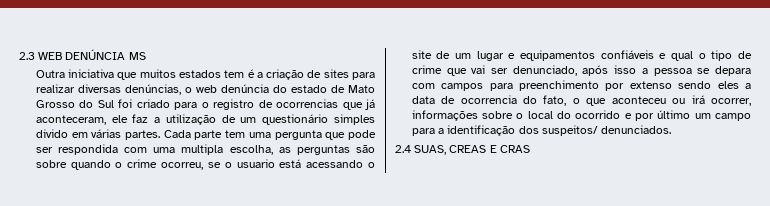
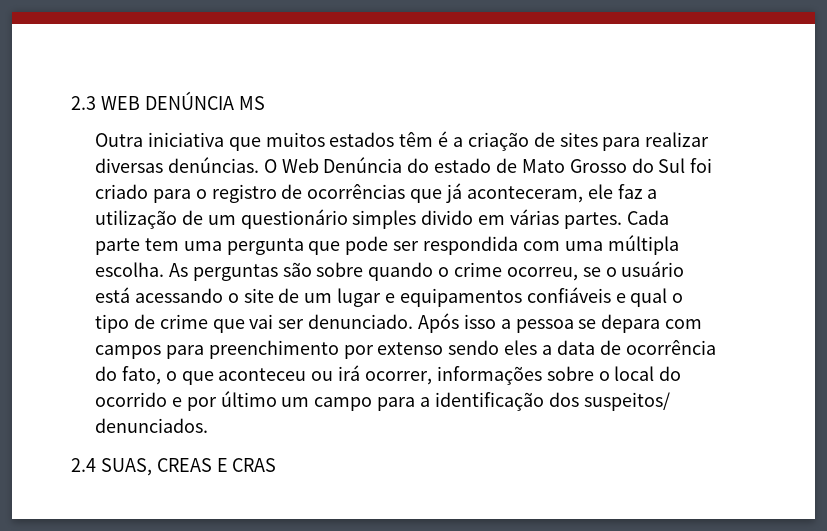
- Outra iniciativa que muitos estados tem é a criação de sites para realizar diversas denúncias, o web denúncia do estado de Mato Grosso do Sul foi criado para o registro de ocorrencias que já aconteceram, ele faz a utilização de um questionário simples divido em várias partes.
+ Outra iniciativa que muitos estados têm é a criação de sites para realizar diversas denúncias. O Web Denúncia do estado de Mato Grosso do Sul foi criado para o registro de ocorrências que já aconteceram, ele faz a utilização de um questionário simples divido em várias partes.
- Cada parte tem uma pergunta que pode ser respondida com uma multipla escolha, as perguntas são sobre quando o crime ocorreu, se o usuario está acessando o site de um lugar e equipamentos confiáveis e qual o tipo de crime que vai ser denunciado, após isso a pessoa se depara com campos para preenchimento por extenso sendo eles a data de ocorrencia do fato, o que aconteceu ou irá ocorrer, informações sobre o local do ocorrido e por último um campo para a identificação dos suspeitos/ denunciados.
+ Cada parte tem uma pergunta que pode ser respondida com uma múltipla escolha. As perguntas são sobre quando o crime ocorreu, se o usuário está acessando o site de um lugar e equipamentos confiáveis e qual o tipo de crime que vai ser denunciado. Após isso a pessoa se depara com campos para preenchimento por extenso sendo eles a data de ocorrência do fato, o que aconteceu ou irá ocorrer, informações sobre o local do ocorrido e por último um campo para a identificação dos suspeitos/ denunciados.

